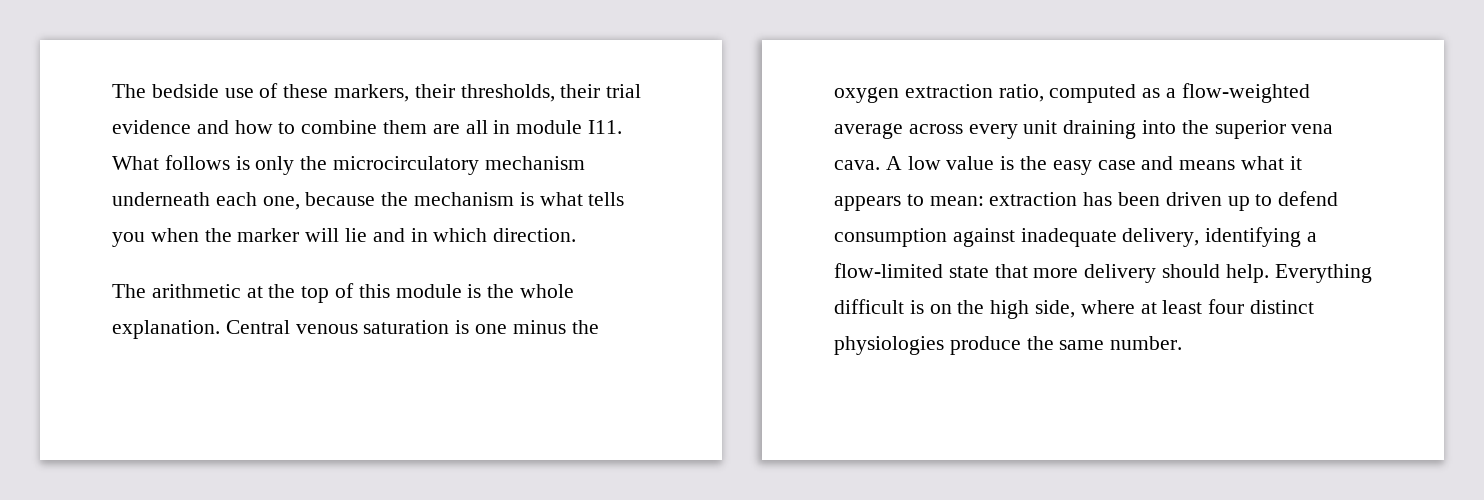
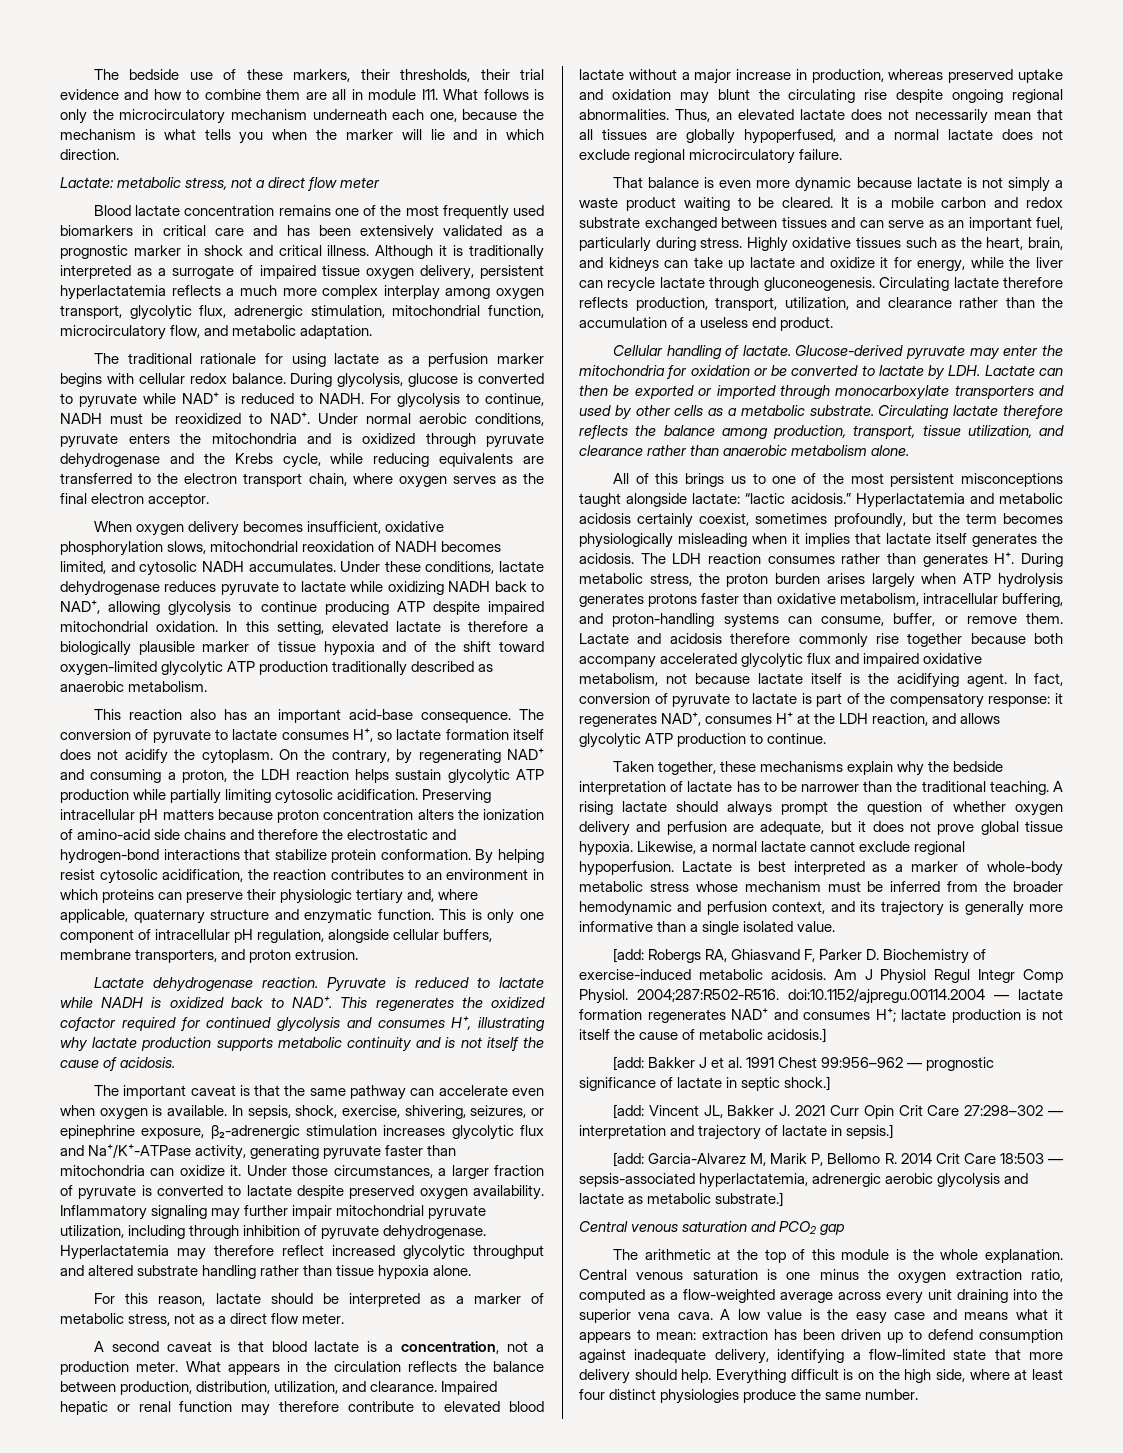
+ Lactate: metabolic stress, not a direct flow meter
+ Blood lactate concentration remains one of the most frequently used biomarkers in critical care and has been extensively validated as a prognostic marker in shock and critical illness. Although it is traditionally interpreted as a surrogate of impaired tissue oxygen delivery, persistent hyperlactatemia reflects a much more complex interplay among oxygen transport, glycolytic flux, adrenergic stimulation, mitochondrial function, microcirculatory flow, and metabolic adaptation.
+ The traditional rationale for using lactate as a perfusion marker begins with cellular redox balance. During glycolysis, glucose is converted to pyruvate while NAD⁺ is reduced to NADH. For glycolysis to continue, NADH must be reoxidized to NAD⁺. Under normal aerobic conditions, pyruvate enters the mitochondria and is oxidized through pyruvate dehydrogenase and the Krebs cycle, while reducing equivalents are transferred to the electron transport chain, where oxygen serves as the final electron acceptor.
+ When oxygen delivery becomes insufficient, oxidative phosphorylation slows, mitochondrial reoxidation of NADH becomes limited, and cytosolic NADH accumulates. Under these conditions, lactate dehydrogenase reduces pyruvate to lactate while oxidizing NADH back to NAD⁺, allowing glycolysis to continue producing ATP despite impaired mitochondrial oxidation. In this setting, elevated lactate is therefore a biologically plausible marker of tissue hypoxia and of the shift toward oxygen-limited glycolytic ATP production traditionally described as anaerobic metabolism.
+ This reaction also has an important acid-base consequence. The conversion of pyruvate to lactate consumes H⁺, so lactate formation itself does not acidify the cytoplasm. On the contrary, by regenerating NAD⁺ and consuming a proton, the LDH reaction helps sustain glycolytic ATP production while partially limiting cytosolic acidification. Preserving intracellular pH matters because proton concentration alters the ionization of amino-acid side chains and therefore the electrostatic and hydrogen-bond interactions that stabilize protein conformation. By helping resist cytosolic acidification, the reaction contributes to an environment in which proteins can preserve their physiologic tertiary and, where applicable, quaternary structure and enzymatic function. This is only one component of intracellular pH regulation, alongside cellular buffers, membrane transporters, and proton extrusion.
+ Lactate dehydrogenase reaction. Pyruvate is reduced to lactate while NADH is oxidized back to NAD⁺. This regenerates the oxidized cofactor required for continued glycolysis and consumes H⁺, illustrating why lactate production supports metabolic continuity and is not itself the cause of acidosis.
+ The important caveat is that the same pathway can accelerate even when oxygen is available. In sepsis, shock, exercise, shivering, seizures, or epinephrine exposure, β₂-adrenergic stimulation increases glycolytic flux and Na⁺/K⁺-ATPase activity, generating pyruvate faster than mitochondria can oxidize it. Under those circumstances, a larger fraction of pyruvate is converted to lactate despite preserved oxygen availability. Inflammatory signaling may further impair mitochondrial pyruvate utilization, including through inhibition of pyruvate dehydrogenase. Hyperlactatemia may therefore reflect increased glycolytic throughput and altered substrate handling rather than tissue hypoxia alone.
+ For this reason, lactate should be interpreted as a marker of metabolic stress, not as a direct flow meter.
+ A second caveat is that blood lactate is a concentration, not a production meter. What appears in the circulation reflects the balance between production, distribution, utilization, and clearance. Impaired hepatic or renal function may therefore contribute to elevated blood lactate without a major increase in production, whereas preserved uptake and oxidation may blunt the circulating rise despite ongoing regional abnormalities. Thus, an elevated lactate does not necessarily mean that all tissues are globally hypoperfused, and a normal lactate does not exclude regional microcirculatory failure.
+ That balance is even more dynamic because lactate is not simply a waste product waiting to be cleared. It is a mobile carbon and redox substrate exchanged between tissues and can serve as an important fuel, particularly during stress. Highly oxidative tissues such as the heart, brain, and kidneys can take up lactate and oxidize it for energy, while the liver can recycle lactate through gluconeogenesis. Circulating lactate therefore reflects production, transport, utilization, and clearance rather than the accumulation of a useless end product.
+ Cellular handling of lactate. Glucose-derived pyruvate may enter the mitochondria for oxidation or be converted to lactate by LDH. Lactate can then be exported or imported through monocarboxylate transporters and used by other cells as a metabolic substrate. Circulating lactate therefore reflects the balance among production, transport, tissue utilization, and clearance rather than anaerobic metabolism alone.
+ All of this brings us to one of the most persistent misconceptions taught alongside lactate: “lactic acidosis.” Hyperlactatemia and metabolic acidosis certainly coexist, sometimes profoundly, but the term becomes physiologically misleading when it implies that lactate itself generates the acidosis. The LDH reaction consumes rather than generates H⁺. During metabolic stress, the proton burden arises largely when ATP hydrolysis generates protons faster than oxidative metabolism, intracellular buffering, and proton-handling systems can consume, buffer, or remove them. Lactate and acidosis therefore commonly rise together because both accompany accelerated glycolytic flux and impaired oxidative metabolism, not because lactate itself is the acidifying agent. In fact, conversion of pyruvate to lactate is part of the compensatory response: it regenerates NAD⁺, consumes H⁺ at the LDH reaction, and allows glycolytic ATP production to continue.
+ Taken together, these mechanisms explain why the bedside interpretation of lactate has to be narrower than the traditional teaching. A rising lactate should always prompt the question of whether oxygen delivery and perfusion are adequate, but it does not prove global tissue hypoxia. Likewise, a normal lactate cannot exclude regional hypoperfusion. Lactate is best interpreted as a marker of whole-body metabolic stress whose mechanism must be inferred from the broader hemodynamic and perfusion context, and its trajectory is generally more informative than a single isolated value.
+ [add: Robergs RA, Ghiasvand F, Parker D. Biochemistry of exercise-induced metabolic acidosis. Am J Physiol Regul Integr Comp Physiol. 2004;287:R502-R516. doi:10.1152/ajpregu.00114.2004 — lactate formation regenerates NAD⁺ and consumes H⁺; lactate production is not itself the cause of metabolic acidosis.]
+ [add: Bakker J et al. 1991 Chest 99:956–962 — prognostic significance of lactate in septic shock.]
+ [add: Vincent JL, Bakker J. 2021 Curr Opin Crit Care 27:298–302 — interpretation and trajectory of lactate in sepsis.]
+ [add: Garcia-Alvarez M, Marik P, Bellomo R. 2014 Crit Care 18:503 — sepsis-associated hyperlactatemia, adrenergic aerobic glycolysis and lactate as metabolic substrate.]
+ Central venous saturation and PCO2 gap

